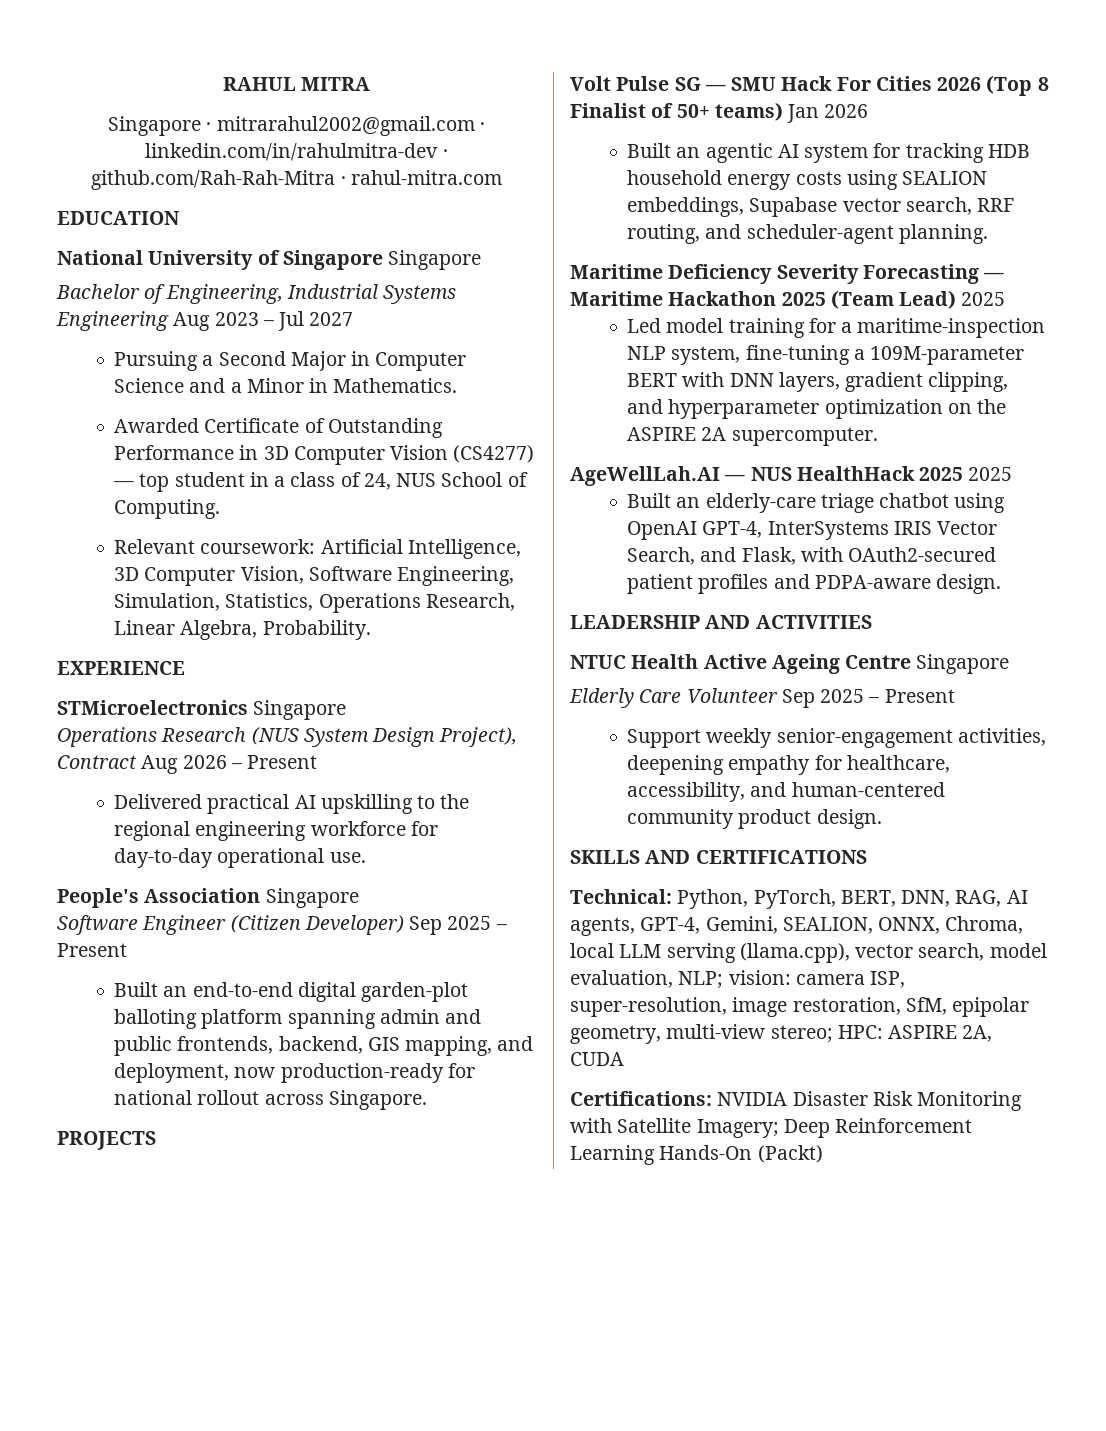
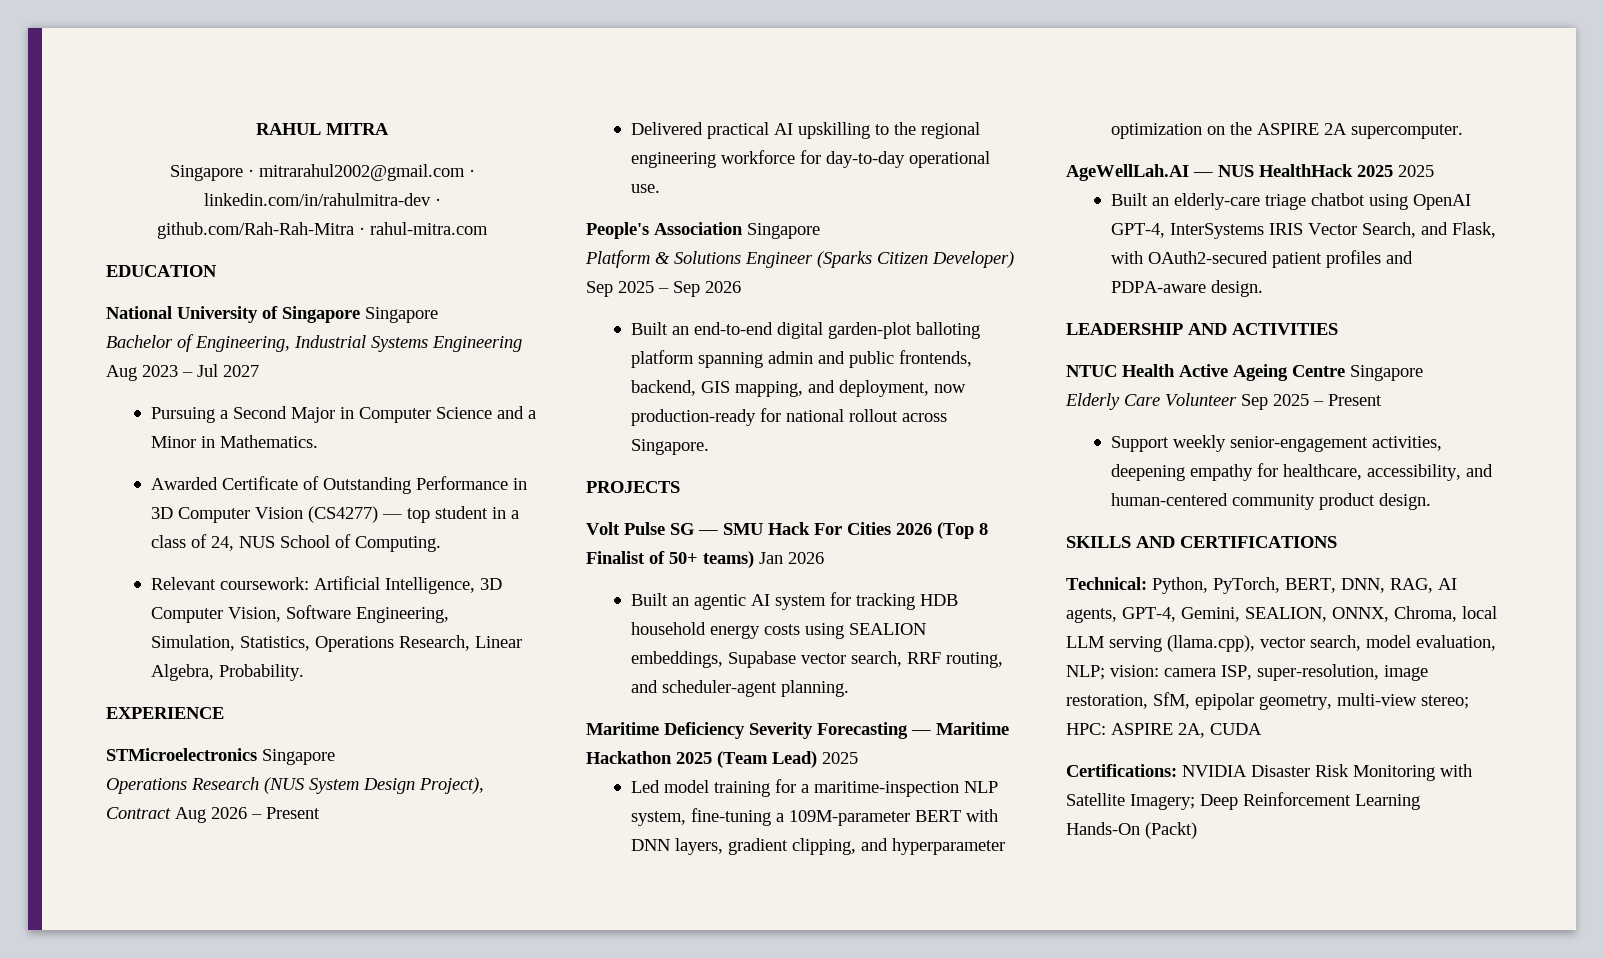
- Software Engineer (Citizen Developer) Sep 2025 – Present
+ Platform & Solutions Engineer (Sparks Citizen Developer) Sep 2025 – Sep 2026

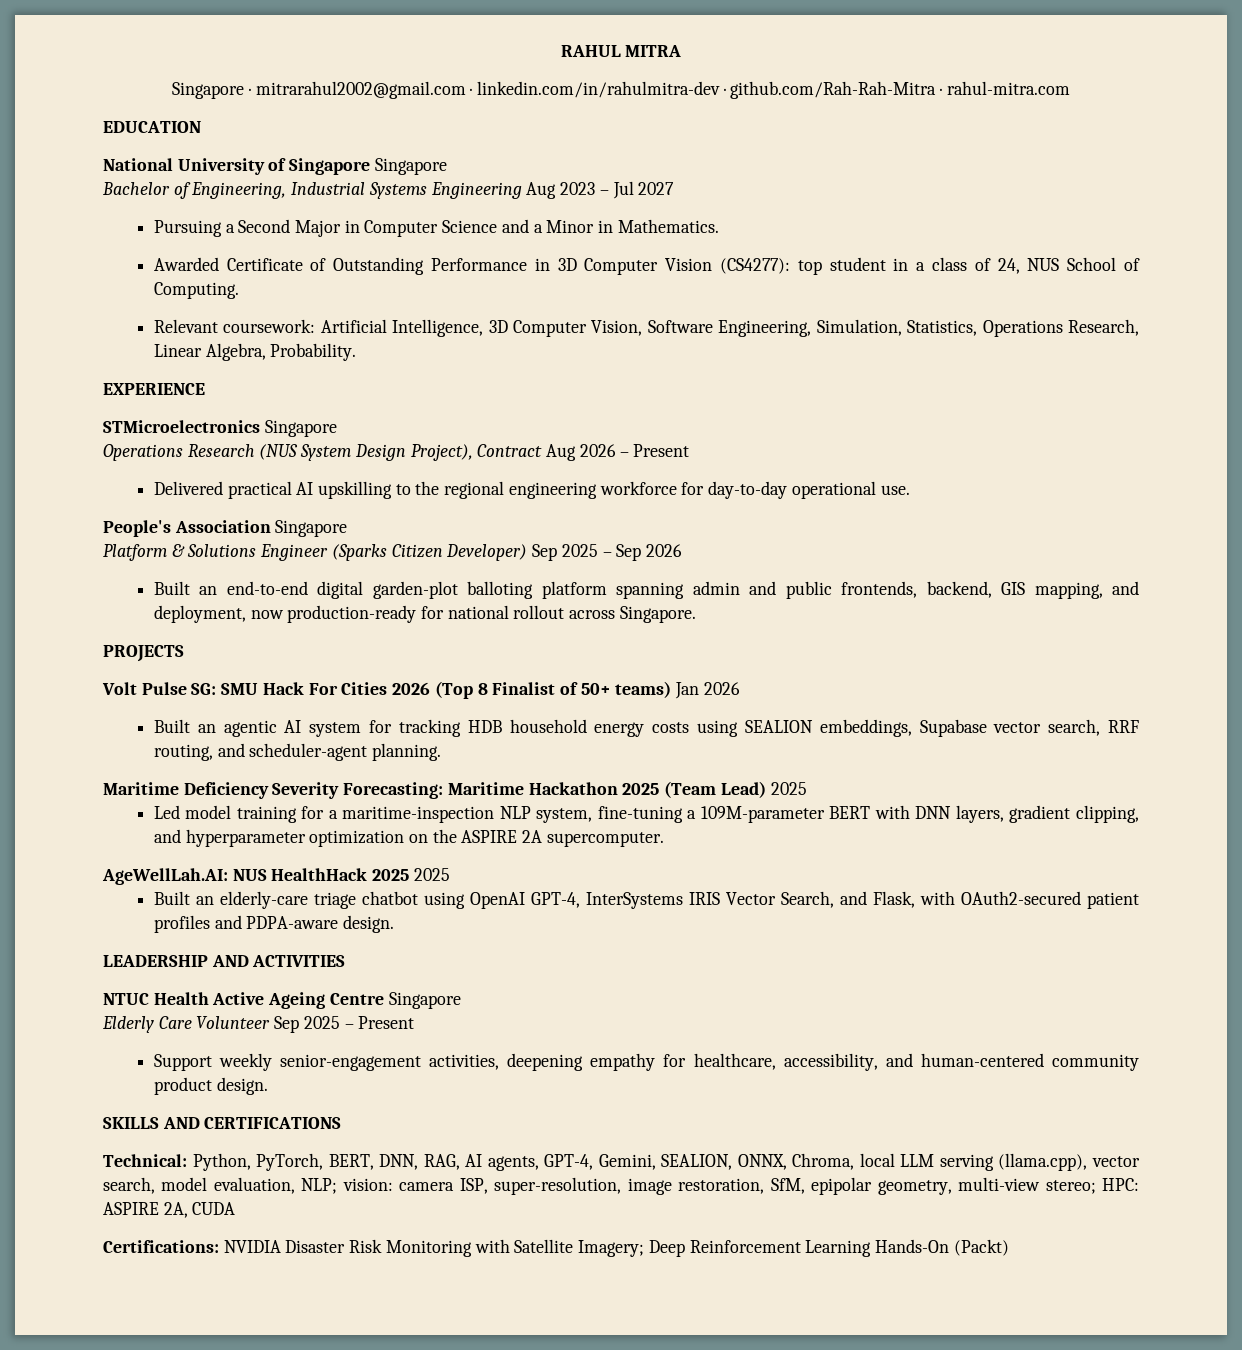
- Awarded Certificate of Outstanding Performance in 3D Computer Vision (CS4277) — top student in a class of 24, NUS School of Computing.
+ Awarded Certificate of Outstanding Performance in 3D Computer Vision (CS4277): top student in a class of 24, NUS School of Computing.
- Volt Pulse SG — SMU Hack For Cities 2026 (Top 8 Finalist of 50+ teams) Jan 2026
+ Volt Pulse SG: SMU Hack For Cities 2026 (Top 8 Finalist of 50+ teams) Jan 2026
- Maritime Deficiency Severity Forecasting — Maritime Hackathon 2025 (Team Lead) 2025
+ Maritime Deficiency Severity Forecasting: Maritime Hackathon 2025 (Team Lead) 2025
- AgeWellLah.AI — NUS HealthHack 2025 2025
+ AgeWellLah.AI: NUS HealthHack 2025 2025

